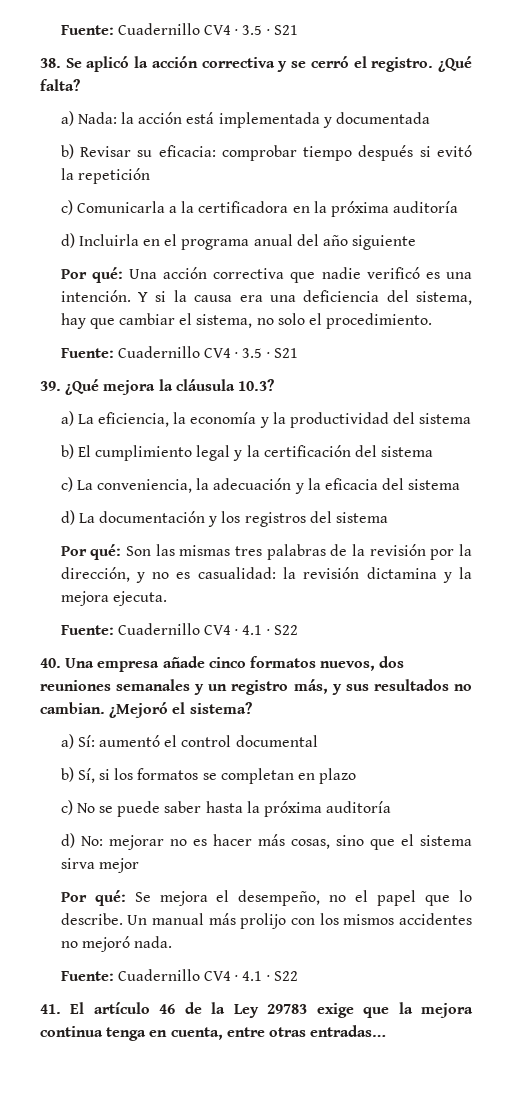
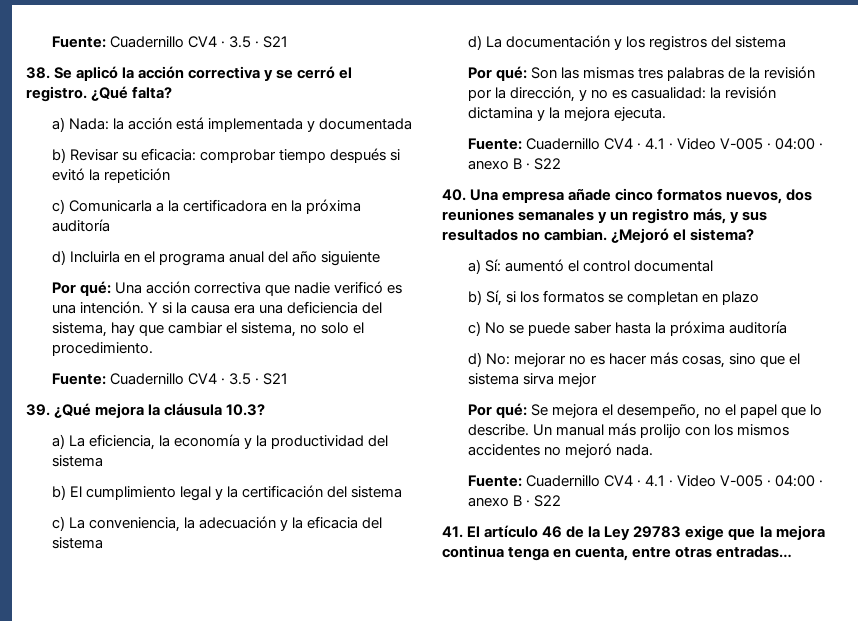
  Por qué: Son las mismas tres palabras de la revisión por la dirección, y no es casualidad: la revisión dictamina y la mejora ejecuta.
- Fuente: Cuadernillo CV4 · 4.1 · S22
+ Fuente: Cuadernillo CV4 · 4.1 · Video V-005 · 04:00 · anexo B · S22
  Un manual más prolijo con los mismos accidentes no mejoró nada.
- Fuente: Cuadernillo CV4 · 4.1 · S22
+ Fuente: Cuadernillo CV4 · 4.1 · Video V-005 · 04:00 · anexo B · S22

